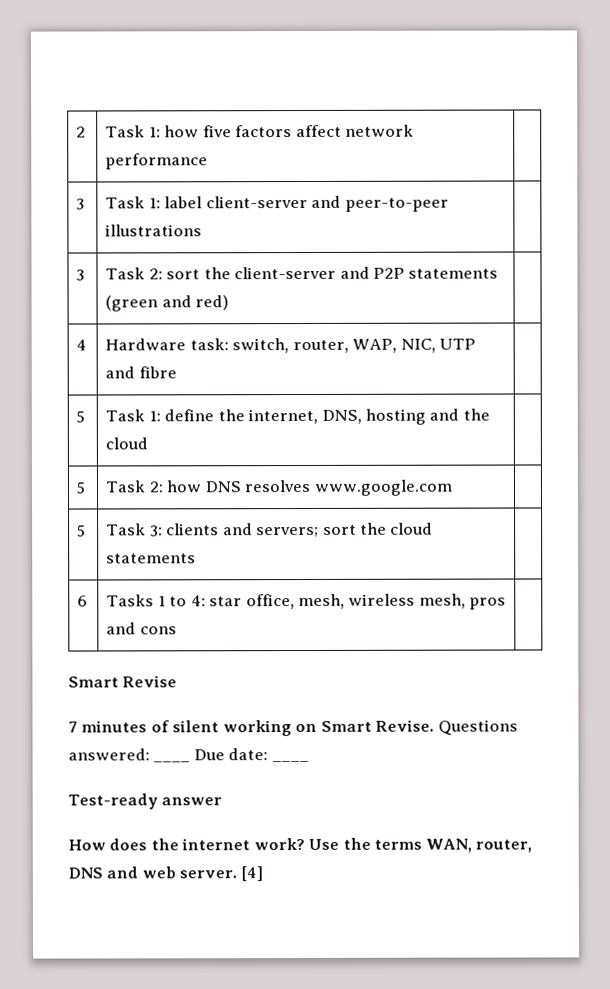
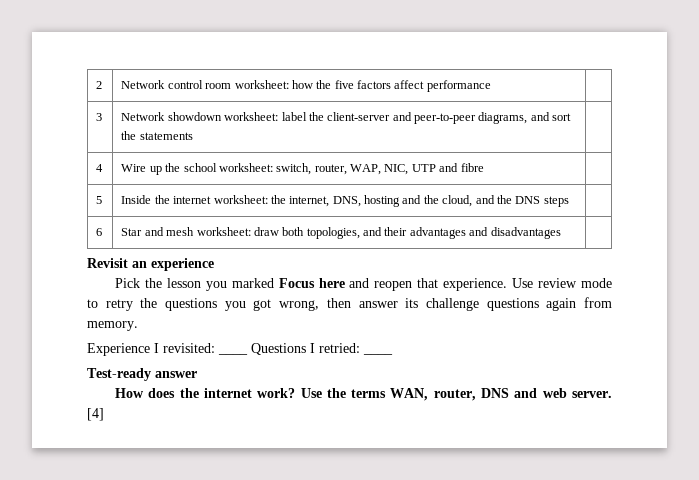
- 2 | Task 1: how five factors affect network performance |
+ 2 | Network control room worksheet: how the five factors affect performance |
- 3 | Task 1: label client-server and peer-to-peer illustrations |
- 3 | Task 2: sort the client-server and P2P statements (green and red) |
- 4 | Hardware task: switch, router, WAP, NIC, UTP and fibre |
+ 3 | Network showdown worksheet: label the client-server and peer-to-peer diagrams, and sort the statements |
+ 4 | Wire up the school worksheet: switch, router, WAP, NIC, UTP and fibre |
- 5 | Task 1: define the internet, DNS, hosting and the cloud |
- 5 | Task 2: how DNS resolves www.google.com |
- 5 | Task 3: clients and servers; sort the cloud statements |
- 6 | Tasks 1 to 4: star office, mesh, wireless mesh, pros and cons |
- Smart Revise
- 7 minutes of silent working on Smart Revise. Questions answered: ____ Due date: ____
+ 5 | Inside the internet worksheet: the internet, DNS, hosting and the cloud, and the DNS steps |
+ 6 | Star and mesh worksheet: draw both topologies, and their advantages and disadvantages |
+ Revisit an experience
+ Pick the lesson you marked Focus here and reopen that experience. Use review mode to retry the questions you got wrong, then answer its challenge questions again from memory.
+ Experience I revisited: ____ Questions I retried: ____

